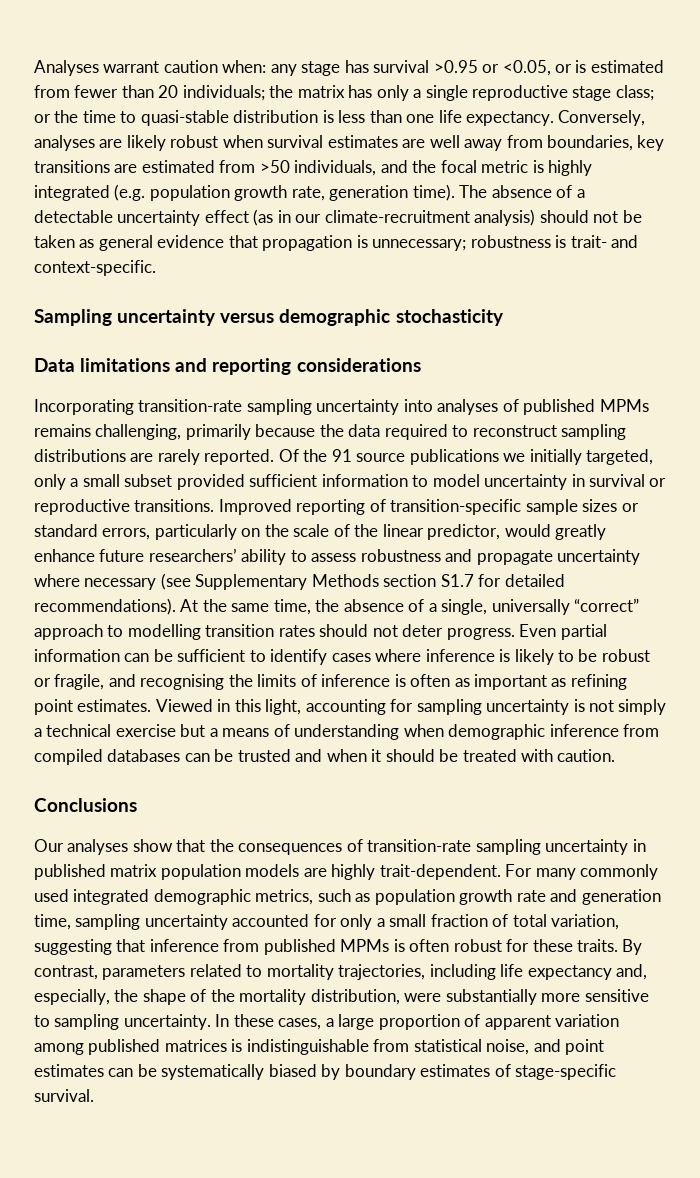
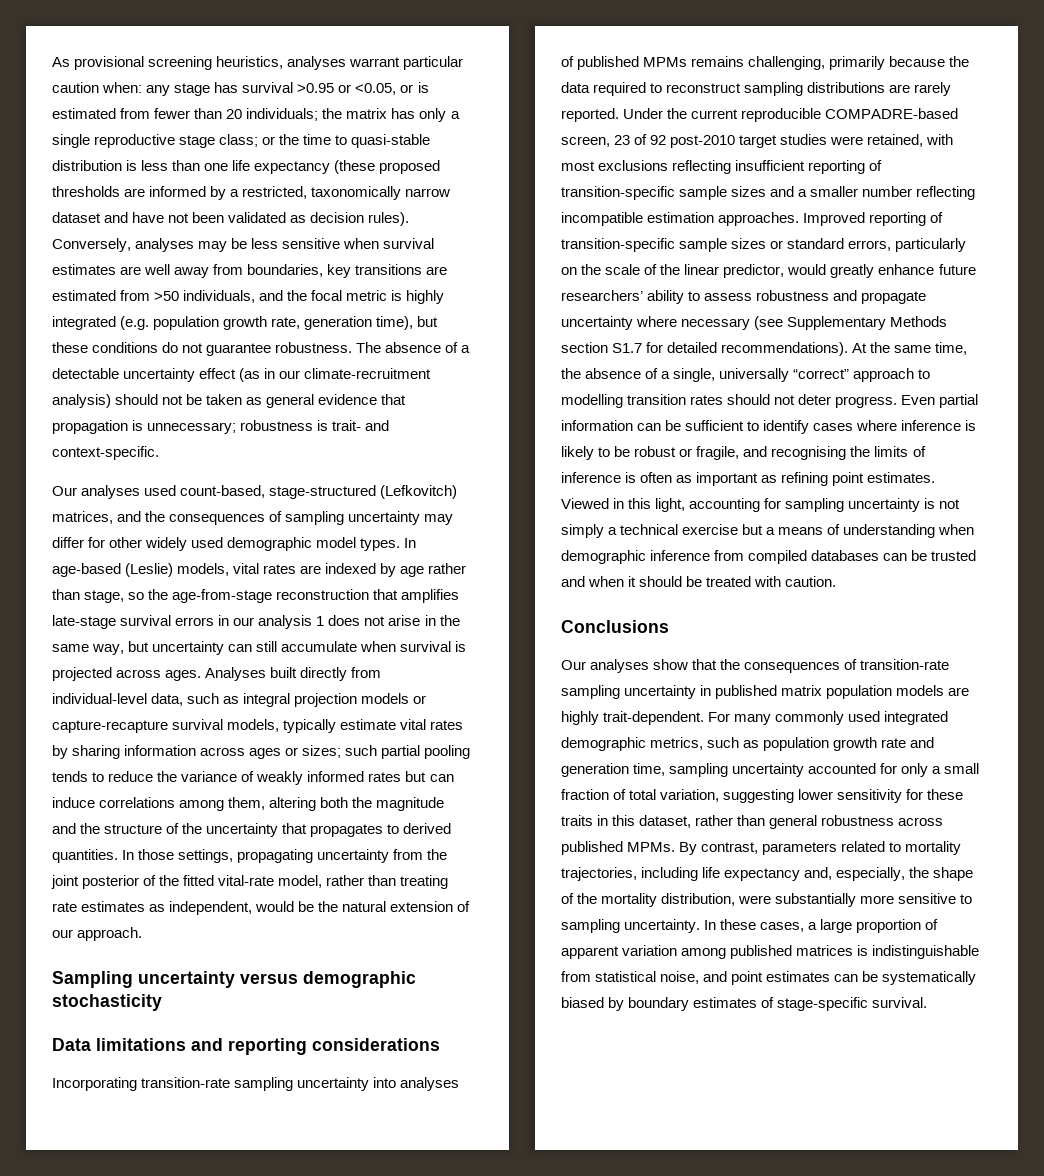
- Analyses warrant caution when:
+ As provisional screening heuristics, analyses warrant particular caution when:
- or the time to quasi-stable distribution is less than one life expectancy. Conversely, analyses are likely robust when survival estimates are well away from boundaries, key transitions are estimated from >50 individuals, and the focal metric is highly integrated (e.g. population growth rate, generation time).
+ or the time to quasi-stable distribution is less than one life expectancy (these proposed thresholds are informed by a restricted, taxonomically narrow dataset and have not been validated as decision rules). Conversely, analyses may be less sensitive when survival estimates are well away from boundaries, key transitions are estimated from >50 individuals, and the focal metric is highly integrated (e.g. population growth rate, generation time), but these conditions do not guarantee robustness.
+ Our analyses used count-based, stage-structured (Lefkovitch) matrices, and the consequences of sampling uncertainty may differ for other widely used demographic model types. In age-based (Leslie) models, vital rates are indexed by age rather than stage, so the age-from-stage reconstruction that amplifies late-stage survival errors in our analysis 1 does not arise in the same way, but uncertainty can still accumulate when survival is projected across ages. Analyses built directly from individual-level data, such as integral projection models or capture-recapture survival models, typically estimate vital rates by sharing information across ages or sizes; such partial pooling tends to reduce the variance of weakly informed rates but can induce correlations among them, altering both the magnitude and the structure of the uncertainty that propagates to derived quantities. In those settings, propagating uncertainty from the joint posterior of the fitted vital-rate model, rather than treating rate estimates as independent, would be the natural extension of our approach.
- Of the 91 source publications we initially targeted, only a small subset provided sufficient information to model uncertainty in survival or reproductive transitions.
+ Under the current reproducible COMPADRE-based screen, 23 of 92 post-2010 target studies were retained, with most exclusions reflecting insufficient reporting of transition-specific sample sizes and a smaller number reflecting incompatible estimation approaches.
- For many commonly used integrated demographic metrics, such as population growth rate and generation time, sampling uncertainty accounted for only a small fraction of total variation, suggesting that inference from published MPMs is often robust for these traits.
+ For many commonly used integrated demographic metrics, such as population growth rate and generation time, sampling uncertainty accounted for only a small fraction of total variation, suggesting lower sensitivity for these traits in this dataset, rather than general robustness across published MPMs.

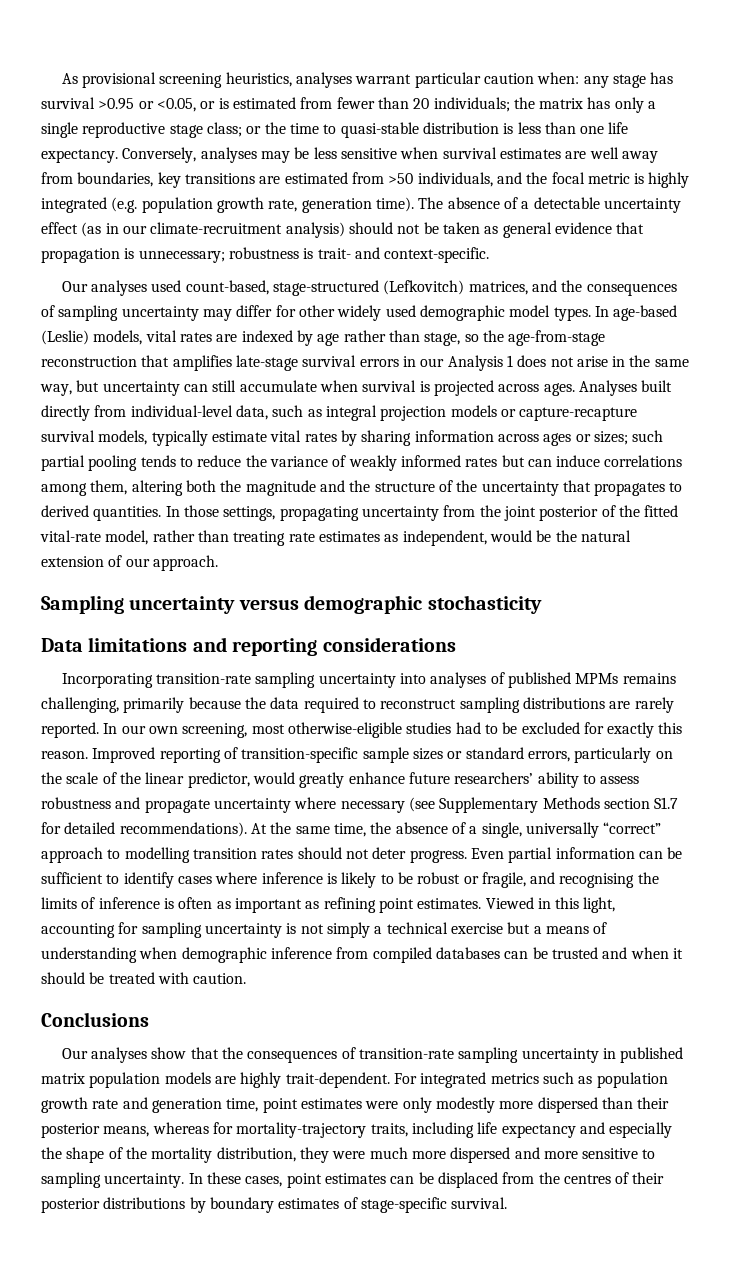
- As provisional screening heuristics, analyses warrant particular caution when: any stage has survival >0.95 or <0.05, or is estimated from fewer than 20 individuals; the matrix has only a single reproductive stage class; or the time to quasi-stable distribution is less than one life expectancy (these proposed thresholds are informed by a restricted, taxonomically narrow dataset and have not been validated as decision rules).
+ As provisional screening heuristics, analyses warrant particular caution when: any stage has survival >0.95 or <0.05, or is estimated from fewer than 20 individuals; the matrix has only a single reproductive stage class; or the time to quasi-stable distribution is less than one life expectancy.
- Conversely, analyses may be less sensitive when survival estimates are well away from boundaries, key transitions are estimated from >50 individuals, and the focal metric is highly integrated (e.g. population growth rate, generation time), but these conditions do not guarantee robustness.
+ Conversely, analyses may be less sensitive when survival estimates are well away from boundaries, key transitions are estimated from >50 individuals, and the focal metric is highly integrated (e.g. population growth rate, generation time).
- In age-based (Leslie) models, vital rates are indexed by age rather than stage, so the age-from-stage reconstruction that amplifies late-stage survival errors in our analysis 1 does not arise in the same way, but uncertainty can still accumulate when survival is projected across ages.
+ In age-based (Leslie) models, vital rates are indexed by age rather than stage, so the age-from-stage reconstruction that amplifies late-stage survival errors in our Analysis 1 does not arise in the same way, but uncertainty can still accumulate when survival is projected across ages.
- Under the current reproducible COMPADRE-based screen, 23 of 92 post-2010 target studies were retained, with most exclusions reflecting insufficient reporting of transition-specific sample sizes and a smaller number reflecting incompatible estimation approaches.
+ In our own screening, most otherwise-eligible studies had to be excluded for exactly this reason.
- For many commonly used integrated demographic metrics, such as population growth rate and generation time, sampling uncertainty accounted for only a small fraction of total variation, suggesting lower sensitivity for these traits in this dataset, rather than general robustness across published MPMs. By contrast, parameters related to mortality trajectories, including life expectancy and, especially, the shape of the mortality distribution, were substantially more sensitive to sampling uncertainty.
+ For integrated metrics such as population growth rate and generation time, point estimates were only modestly more dispersed than their posterior means, whereas for mortality-trajectory traits, including life expectancy and especially the shape of the mortality distribution, they were much more dispersed and more sensitive to sampling uncertainty.
- In these cases, a large proportion of apparent variation among published matrices is indistinguishable from statistical noise, and point estimates can be systematically biased by boundary estimates of stage-specific survival.
+ In these cases, point estimates can be displaced from the centres of their posterior distributions by boundary estimates of stage-specific survival.

